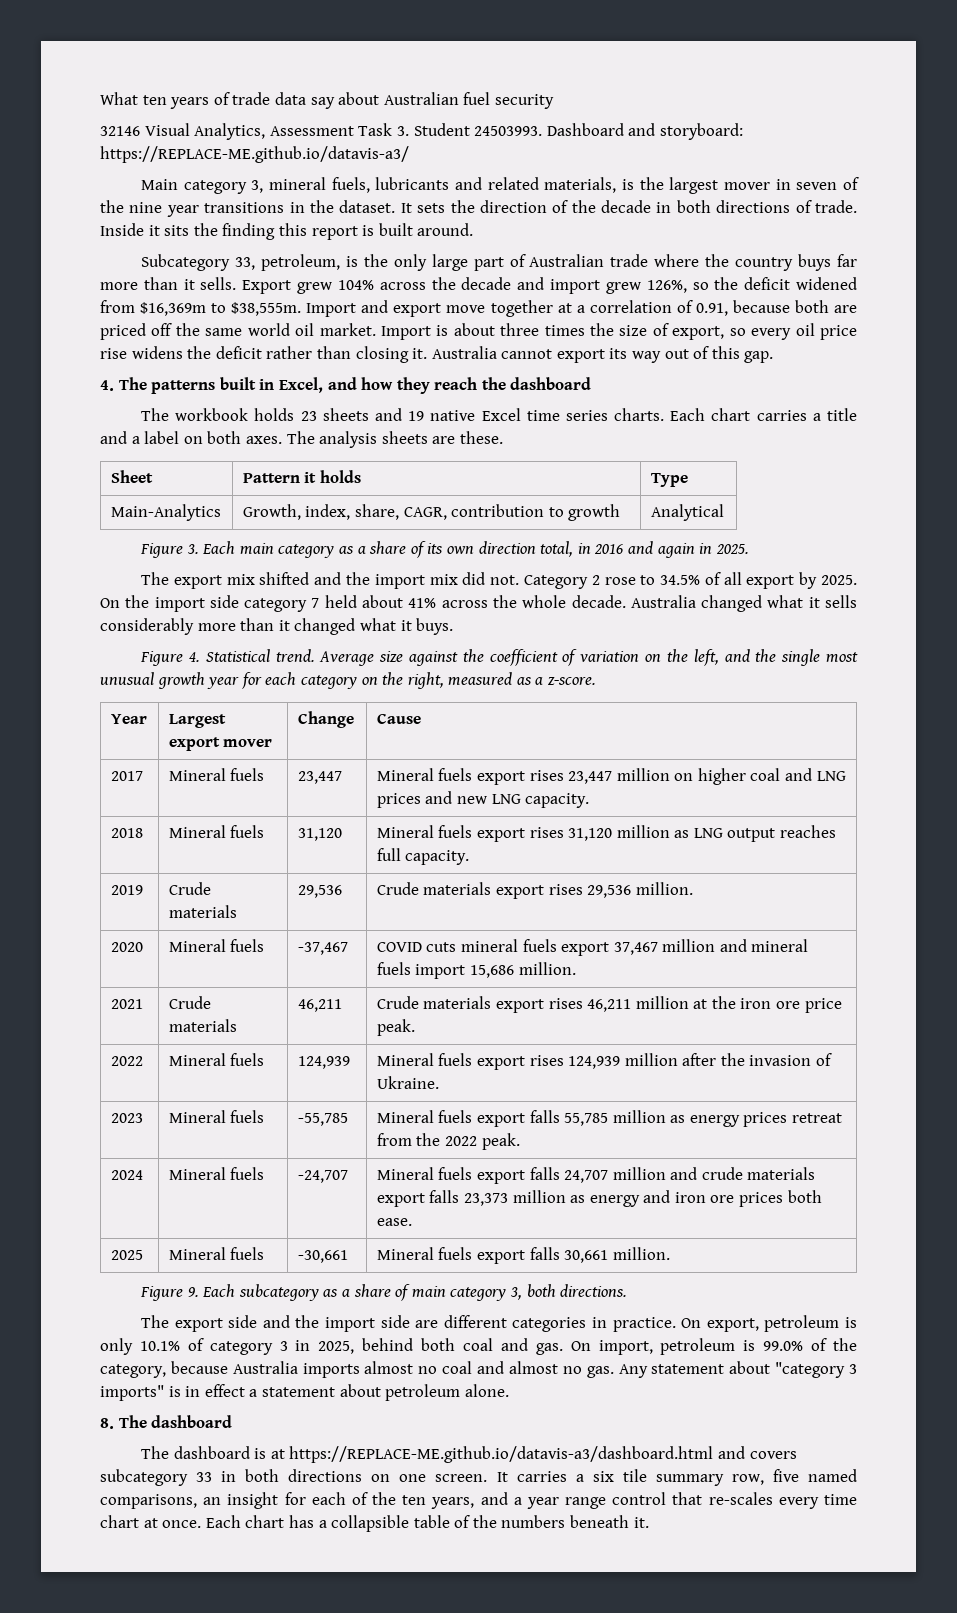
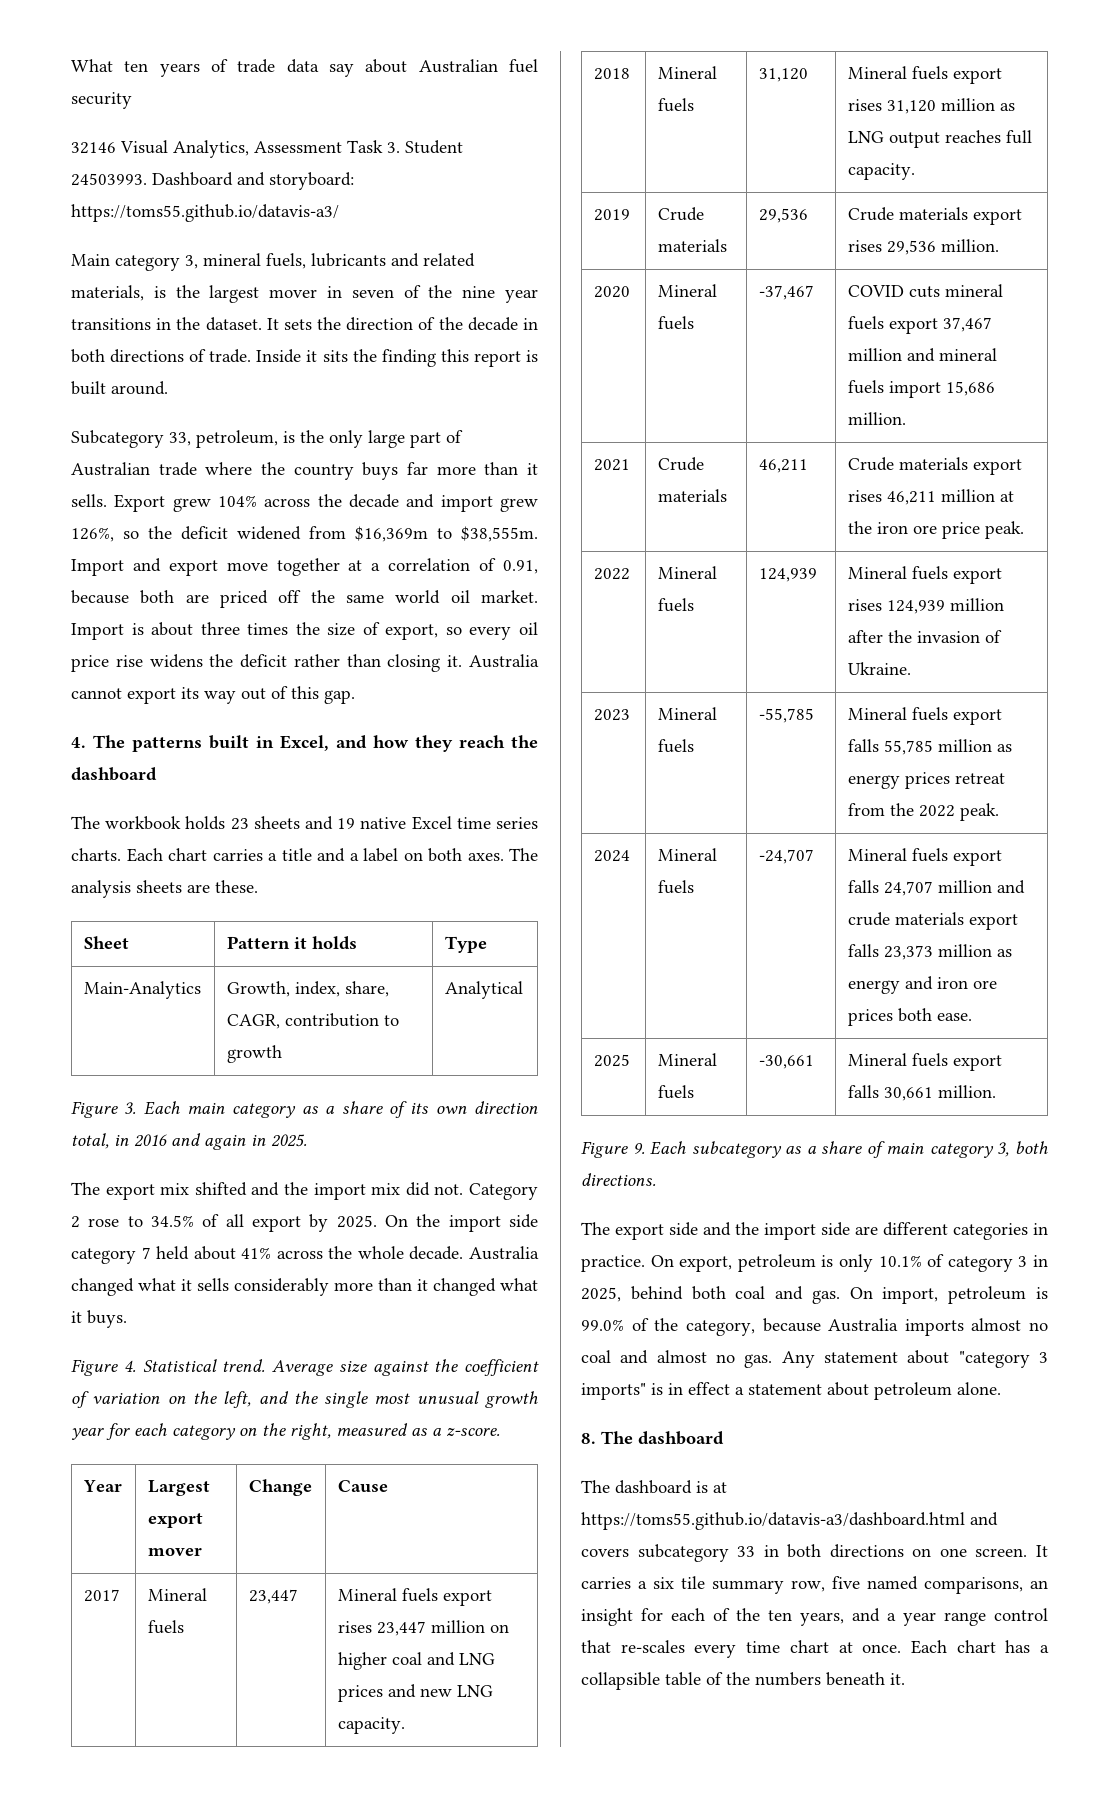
- Dashboard and storyboard: https://REPLACE-ME.github.io/datavis-a3/
+ Dashboard and storyboard: https://toms55.github.io/datavis-a3/
- The dashboard is at https://REPLACE-ME.github.io/datavis-a3/dashboard.html and covers subcategory 33 in both directions on one screen.
+ The dashboard is at https://toms55.github.io/datavis-a3/dashboard.html and covers subcategory 33 in both directions on one screen.

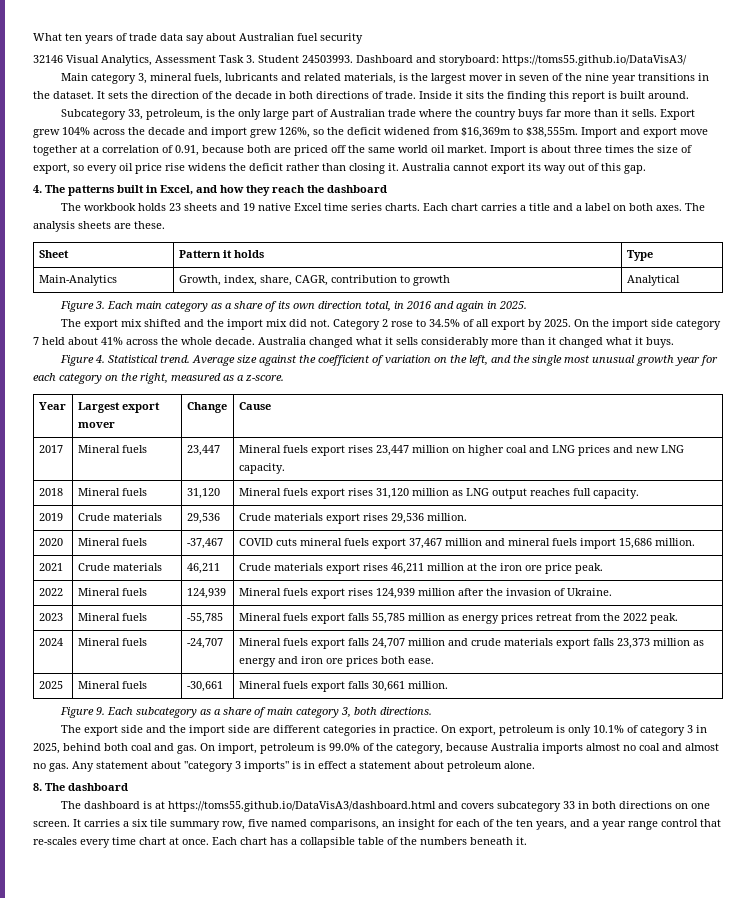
- Dashboard and storyboard: https://toms55.github.io/datavis-a3/
+ Dashboard and storyboard: https://toms55.github.io/DataVisA3/
- The dashboard is at https://toms55.github.io/datavis-a3/dashboard.html and covers subcategory 33 in both directions on one screen.
+ The dashboard is at https://toms55.github.io/DataVisA3/dashboard.html and covers subcategory 33 in both directions on one screen.

